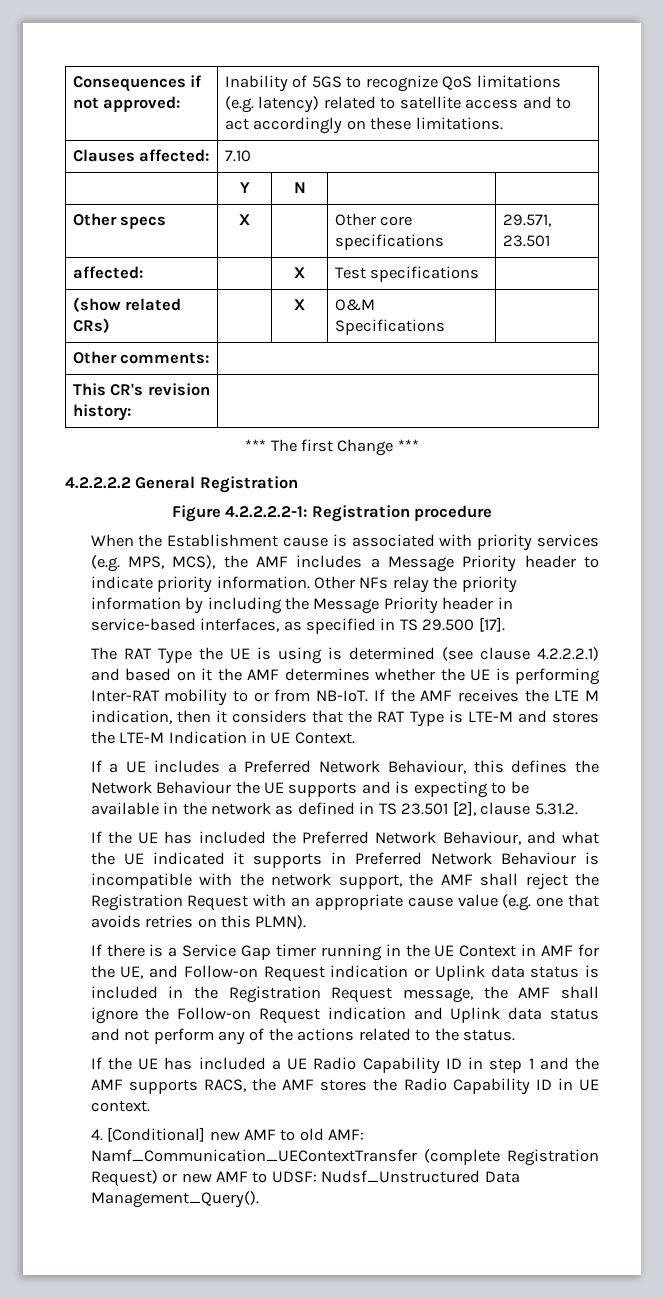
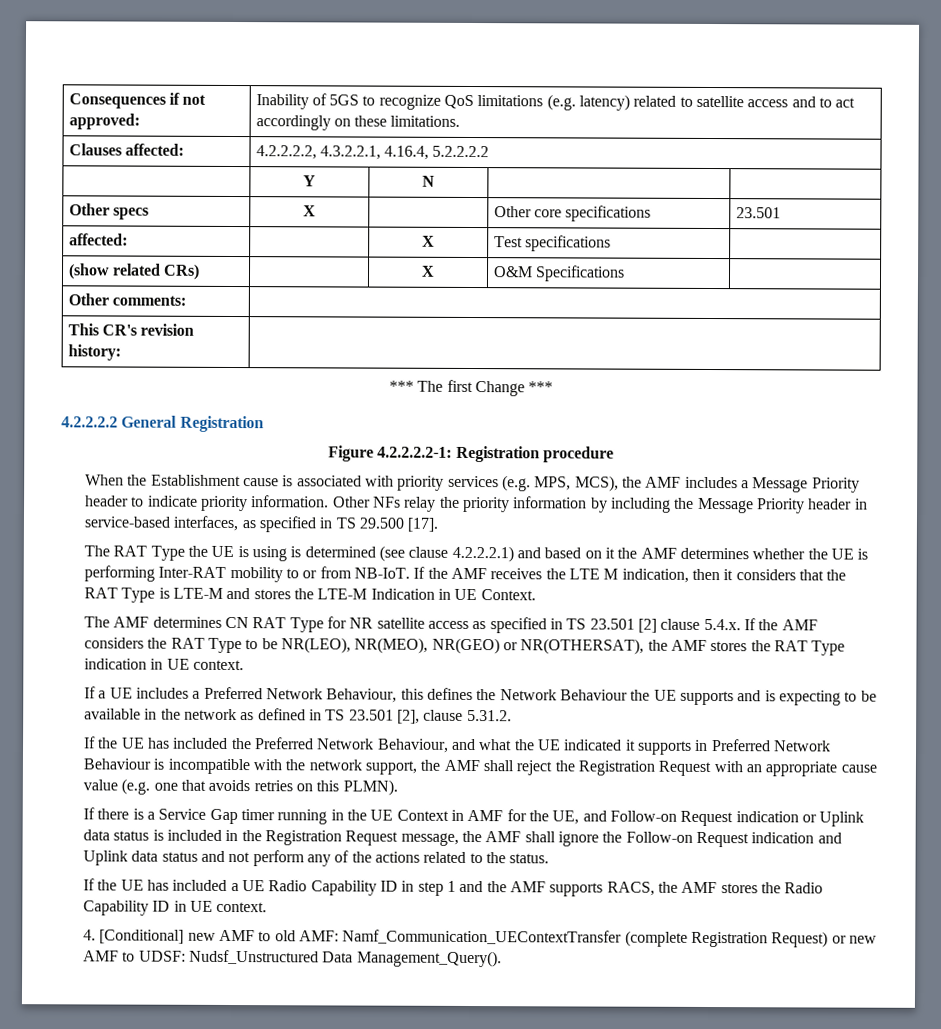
- Clauses affected: | 7.10
+ Clauses affected: | 4.2.2.2.2, 4.3.2.2.1, 4.16.4, 5.2.2.2.2
- Other specs | X | | Other core specifications | 29.571, 23.501
+ Other specs | X | | Other core specifications | 23.501
+ The AMF determines CN RAT Type for NR satellite access as specified in TS 23.501 [2] clause 5.4.x. If the AMF considers the RAT Type to be NR(LEO), NR(MEO), NR(GEO) or NR(OTHERSAT), the AMF stores the RAT Type indication in UE context.

